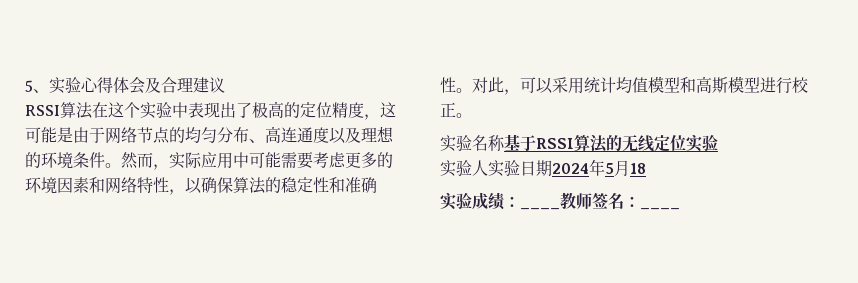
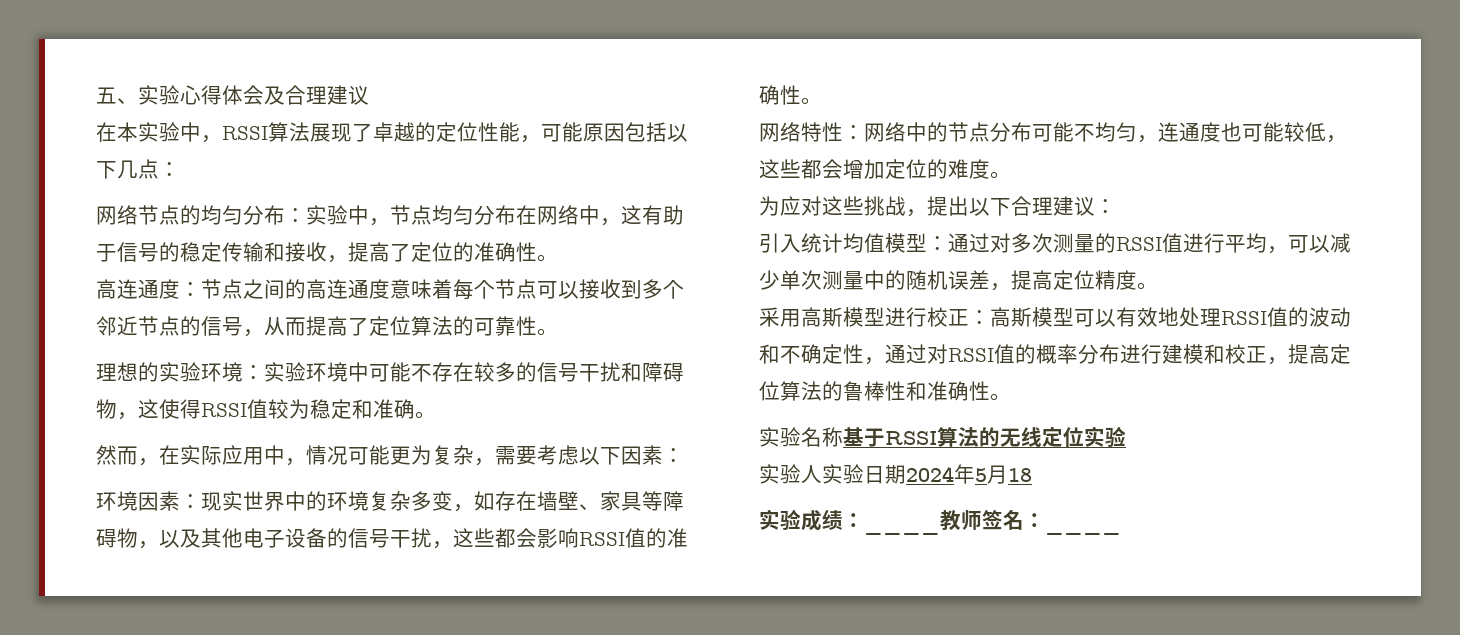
- 5、实验心得体会及合理建议
+ 五、实验心得体会及合理建议
- RSSI算法在这个实验中表现出了极高的定位精度，这可能是由于网络节点的均匀分布、高连通度以及理想的环境条件。然而，实际应用中可能需要考虑更多的环境因素和网络特性，以确保算法的稳定性和准确性。对此，可以采用统计均值模型和高斯模型进行校正。
+ 在本实验中，RSSI算法展现了卓越的定位性能，可能原因包括以下几点：
+ 网络节点的均匀分布：实验中，节点均匀分布在网络中，这有助于信号的稳定传输和接收，提高了定位的准确性。
+ 高连通度：节点之间的高连通度意味着每个节点可以接收到多个邻近节点的信号，从而提高了定位算法的可靠性。
+ 理想的实验环境：实验环境中可能不存在较多的信号干扰和障碍物，这使得RSSI值较为稳定和准确。
+ 然而，在实际应用中，情况可能更为复杂，需要考虑以下因素：
+ 环境因素：现实世界中的环境复杂多变，如存在墙壁、家具等障碍物，以及其他电子设备的信号干扰，这些都会影响RSSI值的准确性。
+ 网络特性：网络中的节点分布可能不均匀，连通度也可能较低，这些都会增加定位的难度。
+ 为应对这些挑战，提出以下合理建议：
+ 引入统计均值模型：通过对多次测量的RSSI值进行平均，可以减少单次测量中的随机误差，提高定位精度。
+ 采用高斯模型进行校正：高斯模型可以有效地处理RSSI值的波动和不确定性，通过对RSSI值的概率分布进行建模和校正，提高定位算法的鲁棒性和准确性。

